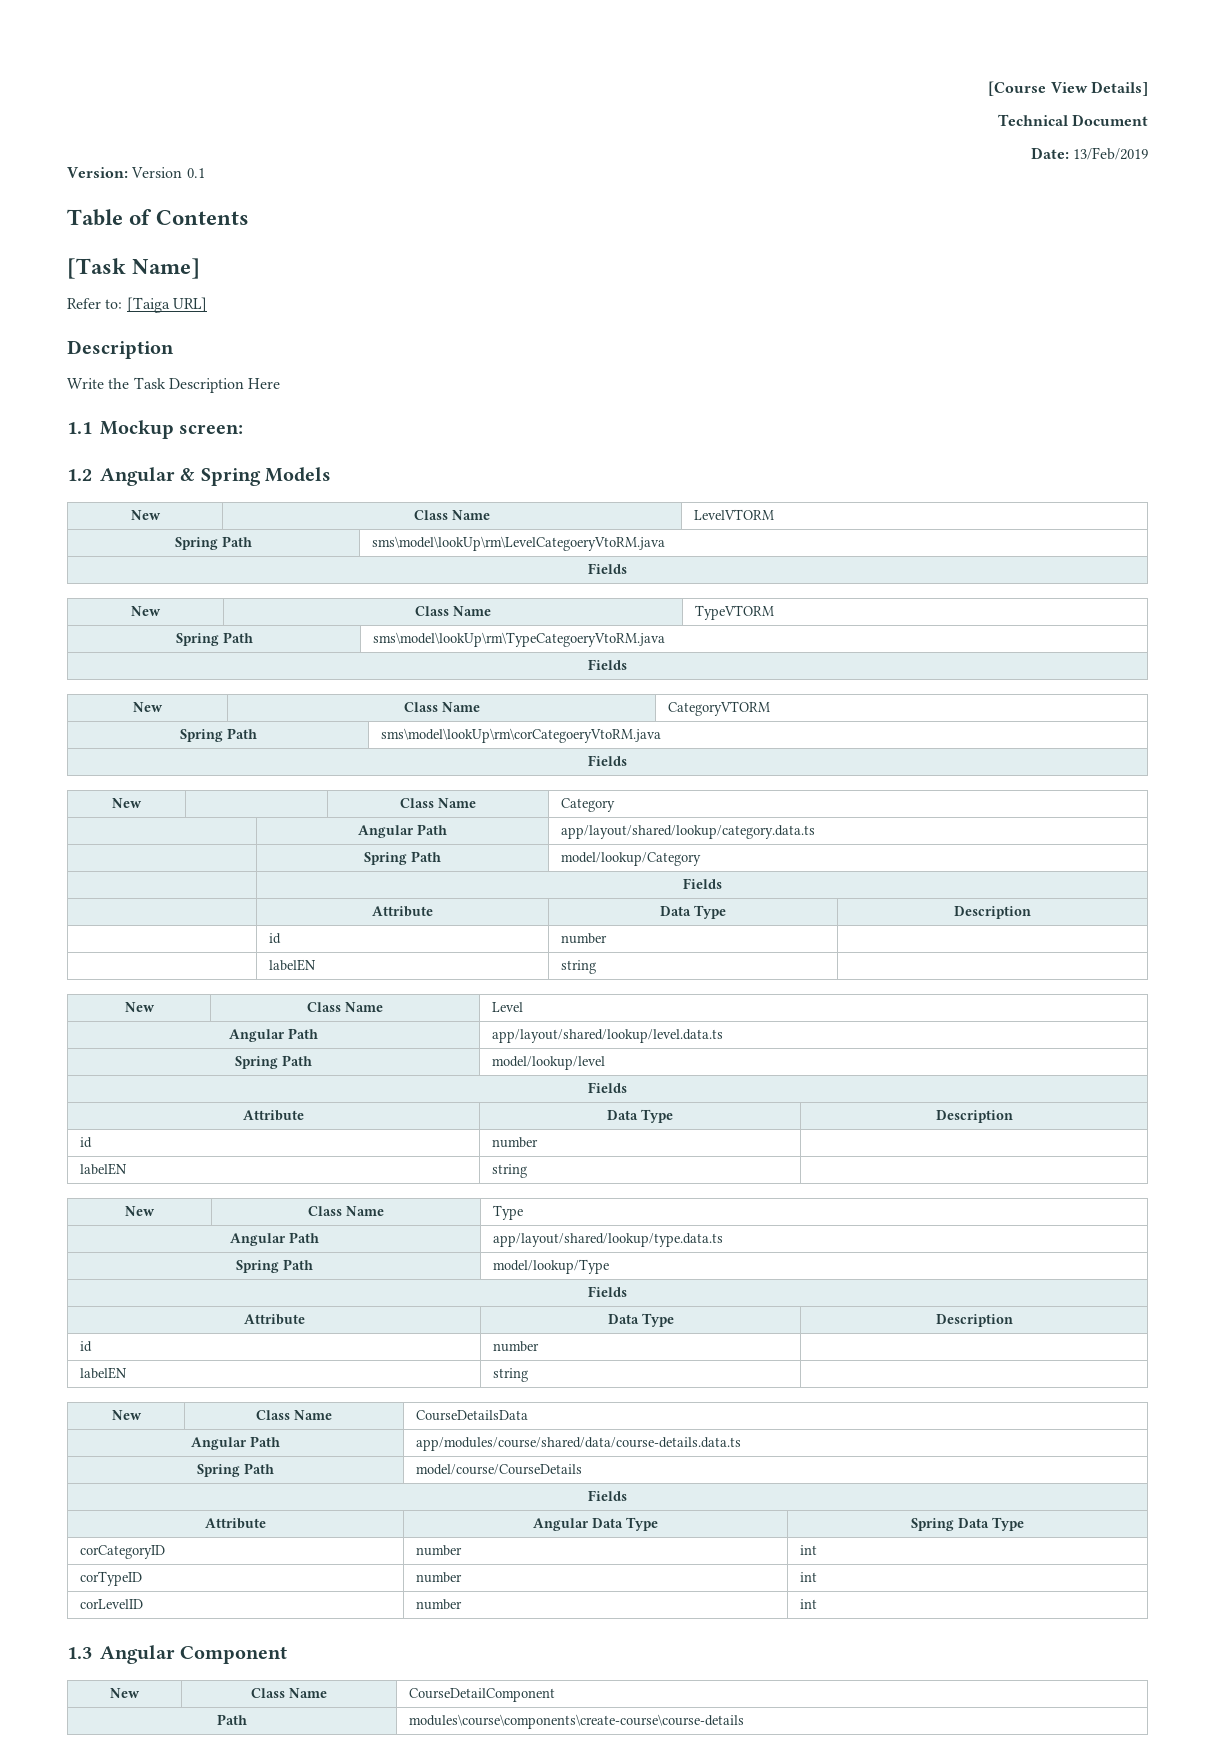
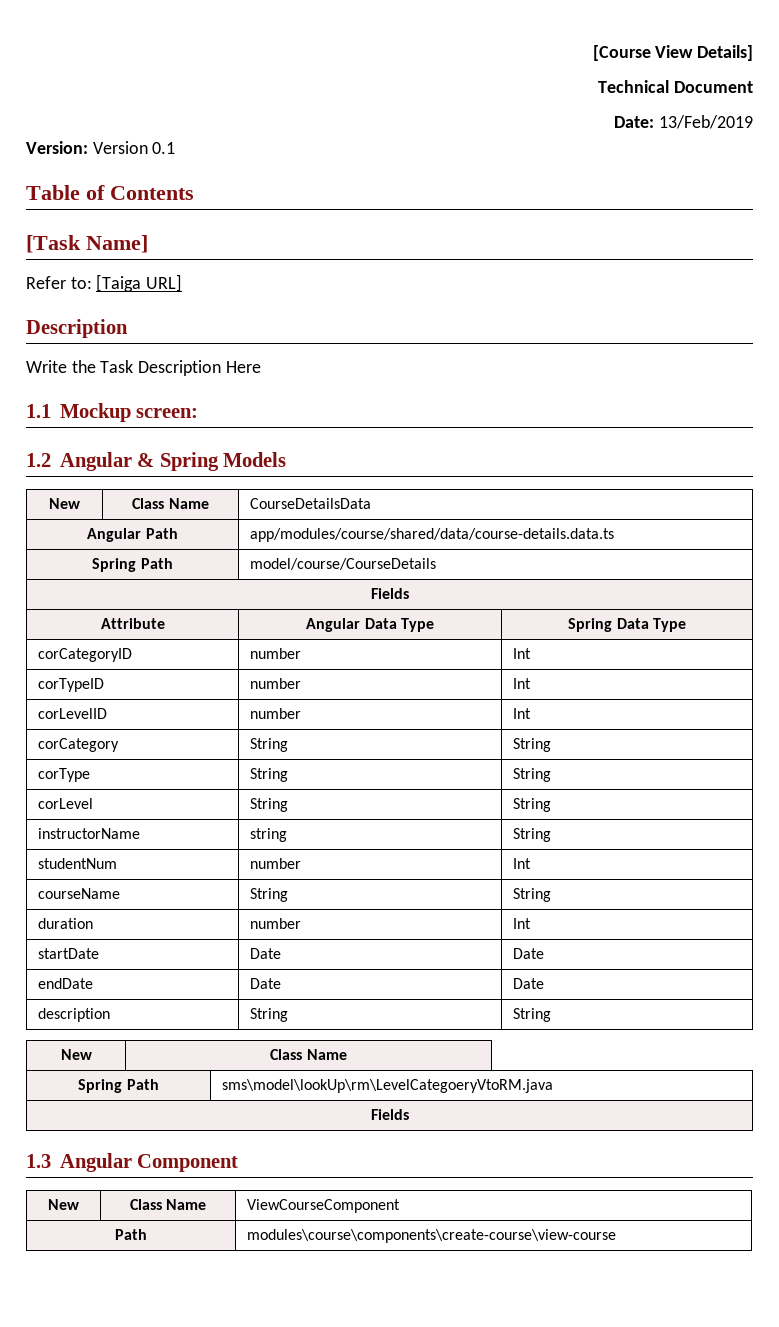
- New | Class Name | LevelVTORM
- Spring Path | sms\model\lookUp\rm\LevelCategoeryVtoRM.java
- Fields
- New | Class Name | TypeVTORM
- Spring Path | sms\model\lookUp\rm\TypeCategoeryVtoRM.java
- Fields
- New | Class Name | CategoryVTORM
- Spring Path | sms\model\lookUp\rm\corCategoeryVtoRM.java
- Fields
- New | | Class Name | Category
- | Angular Path | app/layout/shared/lookup/category.data.ts
- | Spring Path | model/lookup/Category
- | Fields
- | Attribute | Data Type | Description
- | id | number |
- | labelEN | string |
- New | Class Name | Level
- Angular Path | app/layout/shared/lookup/level.data.ts
- Spring Path | model/lookup/level
- Fields
- Attribute | Data Type | Description
- id | number |
- labelEN | string |
- New | Class Name | Type
- Angular Path | app/layout/shared/lookup/type.data.ts
- Spring Path | model/lookup/Type
- Fields
- Attribute | Data Type | Description
- id | number |
- labelEN | string |
- corCategoryID | number | int
+ corCategoryID | number | Int
- corTypeID | number | int
+ corTypeID | number | Int
- corLevelID | number | int
+ corLevelID | number | Int
+ corCategory | String | String
+ corType | String | String
+ corLevel | String | String
+ instructorName | string | String
+ studentNum | number | Int
+ courseName | String | String
+ duration | number | Int
+ startDate | Date | Date
+ endDate | Date | Date
+ description | String | String
+ New | Class Name
+ Spring Path | sms\model\lookUp\rm\LevelCategoeryVtoRM.java
+ Fields
- New | Class Name | CourseDetailComponent
- Path | modules\course\components\create-course\course-details
+ New | Class Name | ViewCourseComponent
+ Path | modules\course\components\create-course\view-course

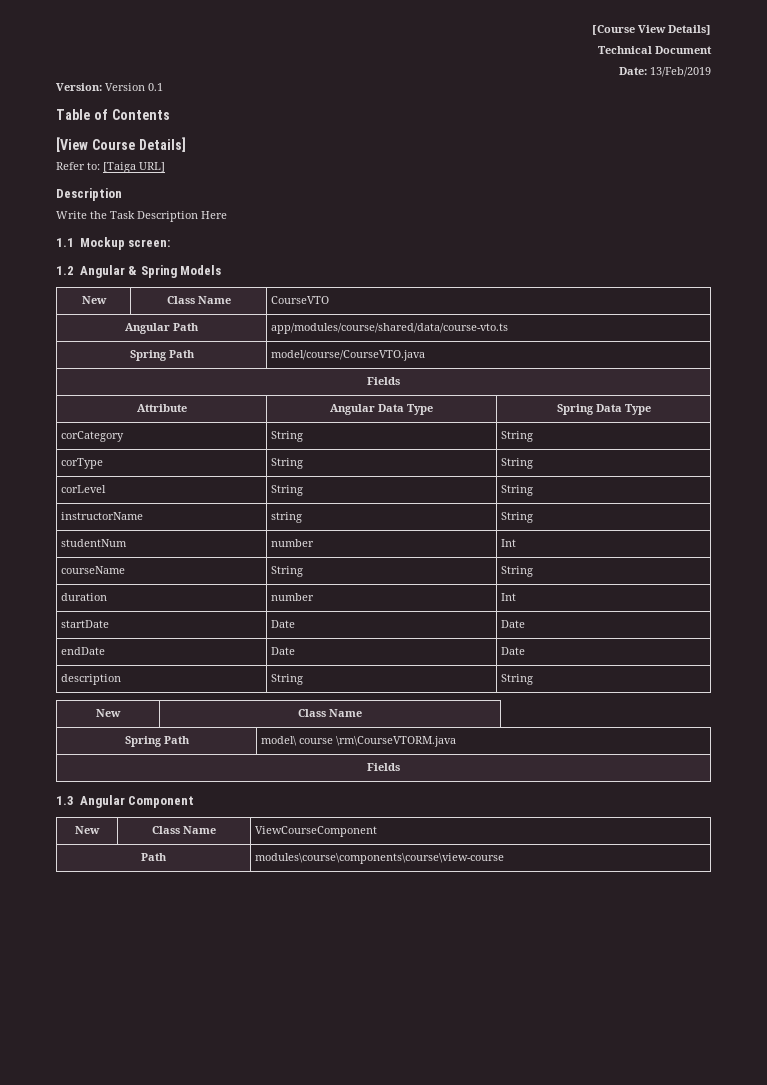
- [Task Name]
+ [View Course Details]
- New | Class Name | CourseDetailsData
+ New | Class Name | CourseVTO
- Angular Path | app/modules/course/shared/data/course-details.data.ts
- Spring Path | model/course/CourseDetails
+ Angular Path | app/modules/course/shared/data/course-vto.ts
+ Spring Path | model/course/CourseVTO.java
- corCategoryID | number | Int
- corTypeID | number | Int
- corLevelID | number | Int
- Spring Path | sms\model\lookUp\rm\LevelCategoeryVtoRM.java
+ Spring Path | model\ course \rm\CourseVTORM.java
- Path | modules\course\components\create-course\view-course
+ Path | modules\course\components\course\view-course

